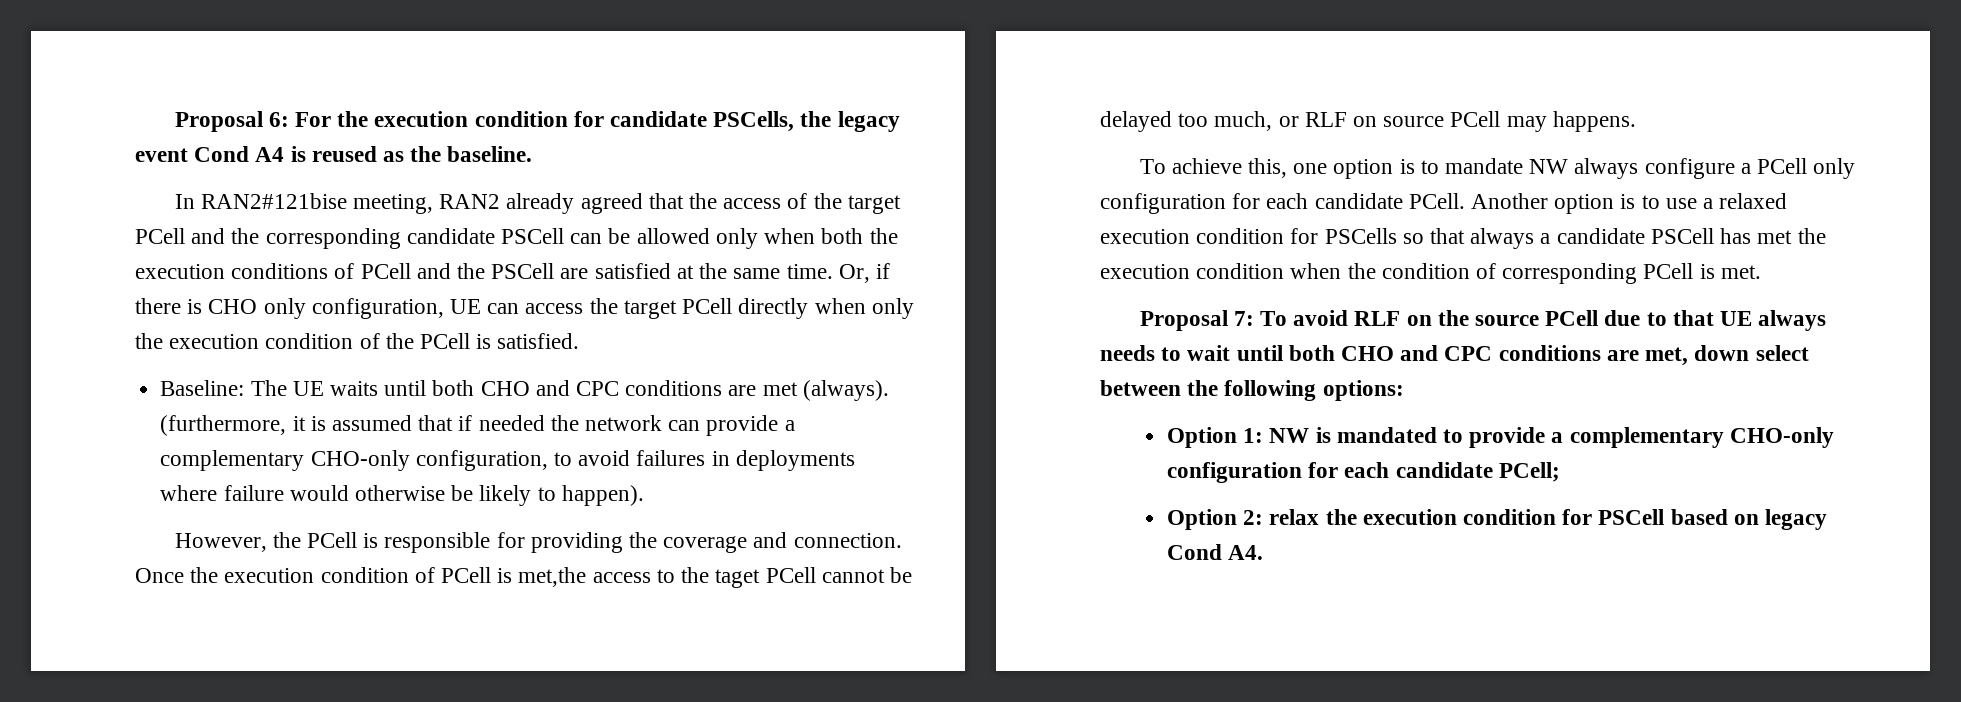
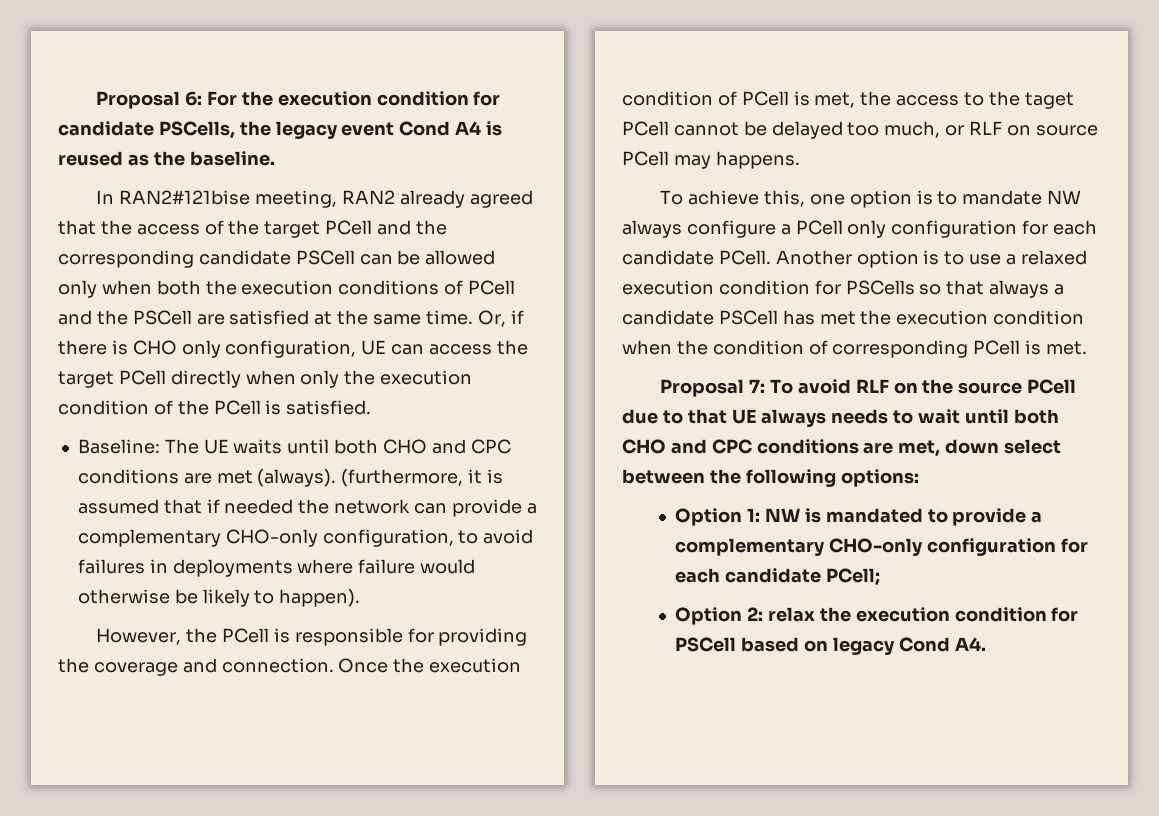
- Once the execution condition of PCell is met,the access to the taget PCell cannot be delayed too much, or RLF on source PCell may happens.
+ Once the execution condition of PCell is met, the access to the taget PCell cannot be delayed too much, or RLF on source PCell may happens.

